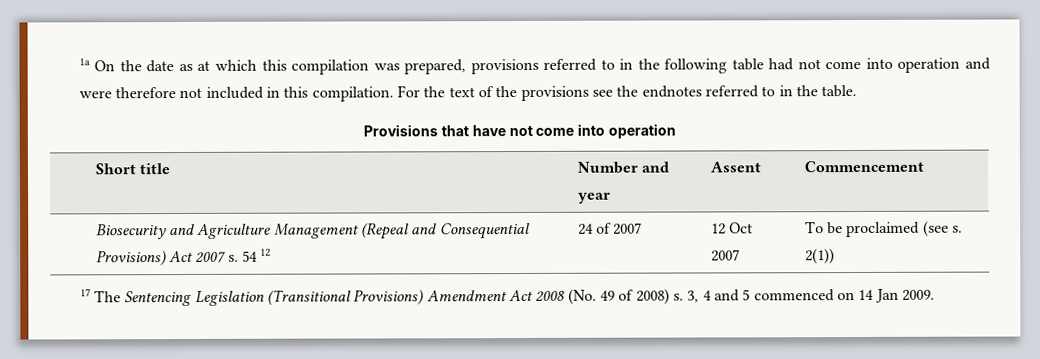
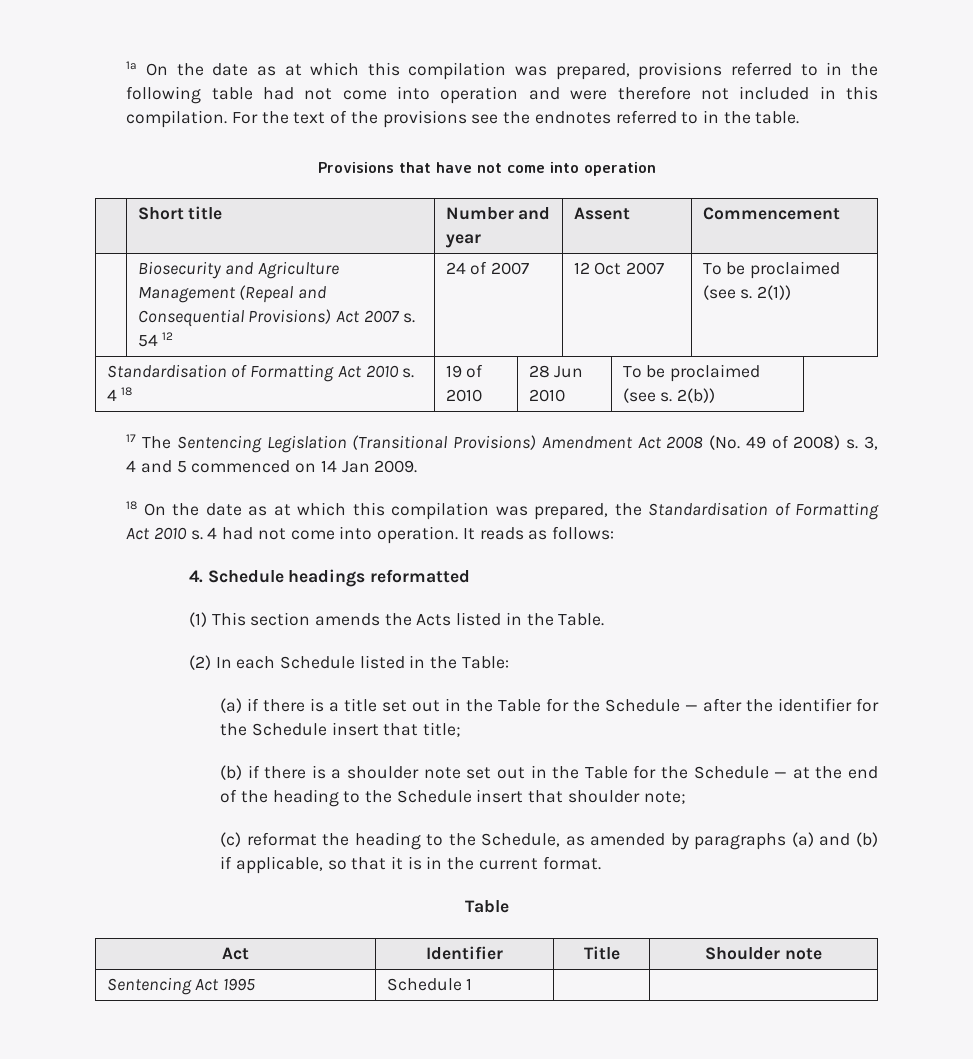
+ Standardisation of Formatting Act 2010 s. 4 18 | 19 of 2010 | 28 Jun 2010 | To be proclaimed (see s. 2(b))
+ 18 On the date as at which this compilation was prepared, the Standardisation of Formatting Act 2010 s. 4 had not come into operation. It reads as follows:
+ 4. Schedule headings reformatted
+ (1) This section amends the Acts listed in the Table.
+ (2) In each Schedule listed in the Table:
+ (a) if there is a title set out in the Table for the Schedule — after the identifier for the Schedule insert that title;
+ (b) if there is a shoulder note set out in the Table for the Schedule — at the end of the heading to the Schedule insert that shoulder note;
+ (c) reformat the heading to the Schedule, as amended by paragraphs (a) and (b) if applicable, so that it is in the current format.
+ Table
+ Act | Identifier | Title | Shoulder note
+ Sentencing Act 1995 | Schedule 1 | |

